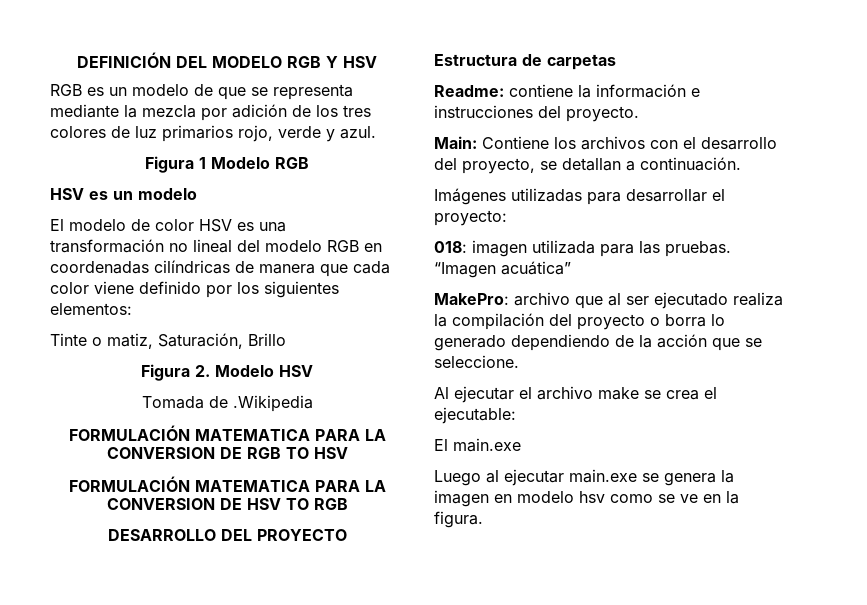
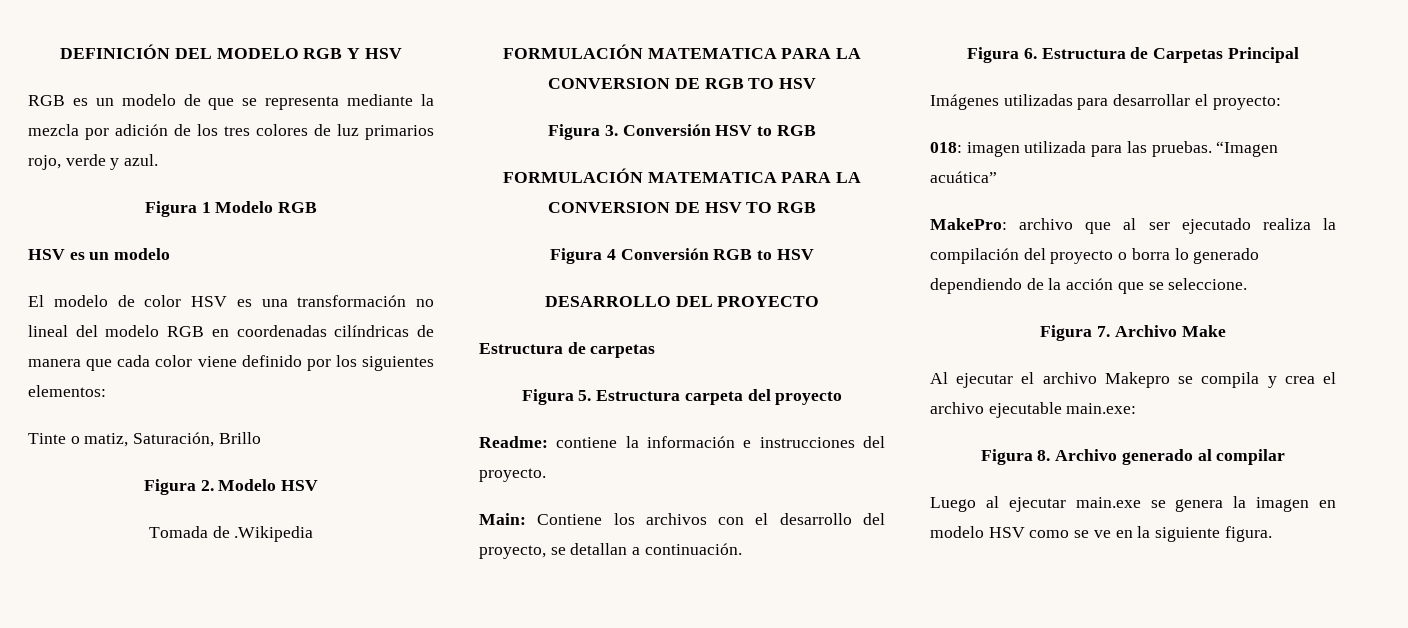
+ Figura 3. Conversión HSV to RGB
+ Figura 4 Conversión RGB to HSV
+ Figura 5. Estructura carpeta del proyecto
+ Figura 6. Estructura de Carpetas Principal
+ Figura 7. Archivo Make
- Al ejecutar el archivo make se crea el ejecutable:
- El main.exe
+ Al ejecutar el archivo Makepro se compila y crea el archivo ejecutable main.exe:
+ Figura 8. Archivo generado al compilar
- Luego al ejecutar main.exe se genera la imagen en modelo hsv como se ve en la figura.
+ Luego al ejecutar main.exe se genera la imagen en modelo HSV como se ve en la siguiente figura.

